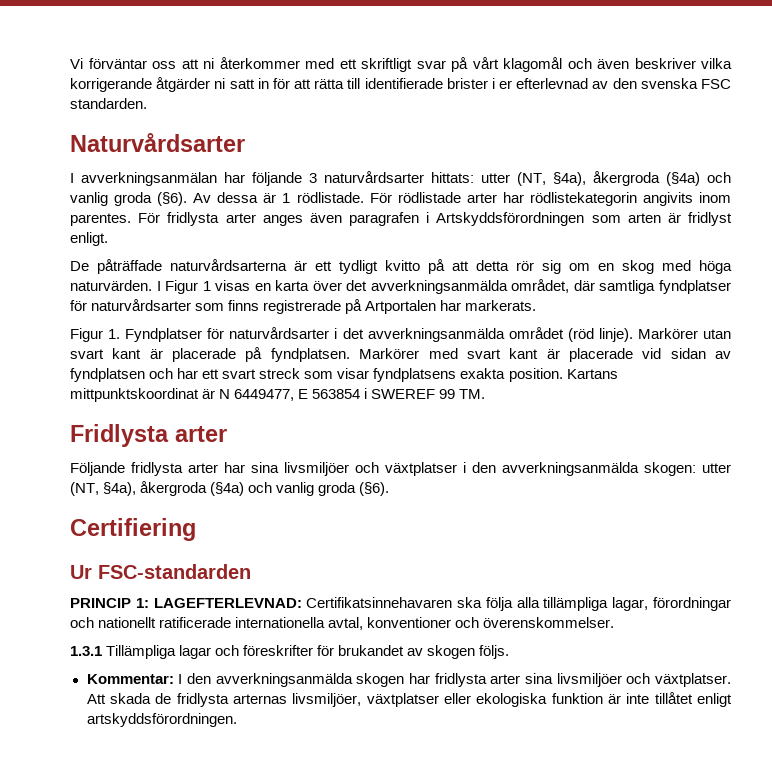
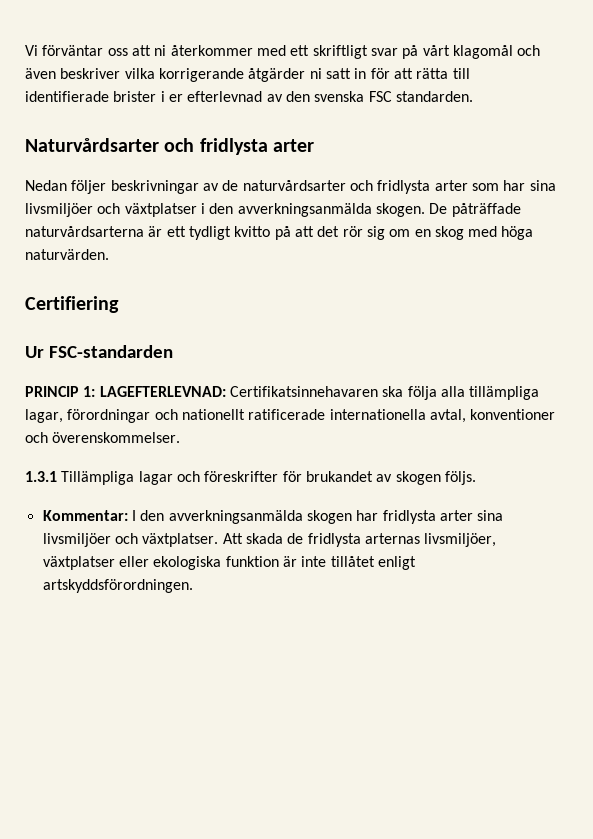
- Naturvårdsarter
- I avverkningsanmälan har följande 3 naturvårdsarter hittats: utter (NT, §4a), åkergroda (§4a) och vanlig groda (§6). Av dessa är 1 rödlistade. För rödlistade arter har rödlistekategorin angivits inom parentes. För fridlysta arter anges även paragrafen i Artskyddsförordningen som arten är fridlyst enligt.
- De påträffade naturvårdsarterna är ett tydligt kvitto på att detta rör sig om en skog med höga naturvärden. I Figur 1 visas en karta över det avverkningsanmälda området, där samtliga fyndplatser för naturvårdsarter som finns registrerade på Artportalen har markerats.
- Figur 1. Fyndplatser för naturvårdsarter i det avverkningsanmälda området (röd linje). Markörer utan svart kant är placerade på fyndplatsen. Markörer med svart kant är placerade vid sidan av fyndplatsen och har ett svart streck som visar fyndplatsens exakta position. Kartans mittpunktskoordinat är N 6449477, E 563854 i SWEREF 99 TM.
- Fridlysta arter
- Följande fridlysta arter har sina livsmiljöer och växtplatser i den avverkningsanmälda skogen: utter (NT, §4a), åkergroda (§4a) och vanlig groda (§6).
+ Naturvårdsarter och fridlysta arter
+ Nedan följer beskrivningar av de naturvårdsarter och fridlysta arter som har sina livsmiljöer och växtplatser i den avverkningsanmälda skogen. De påträffade naturvårdsarterna är ett tydligt kvitto på att det rör sig om en skog med höga naturvärden.

